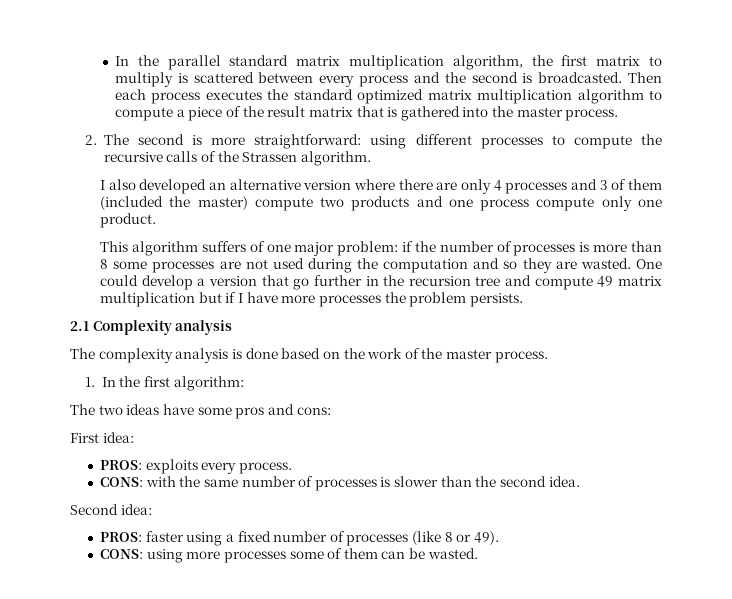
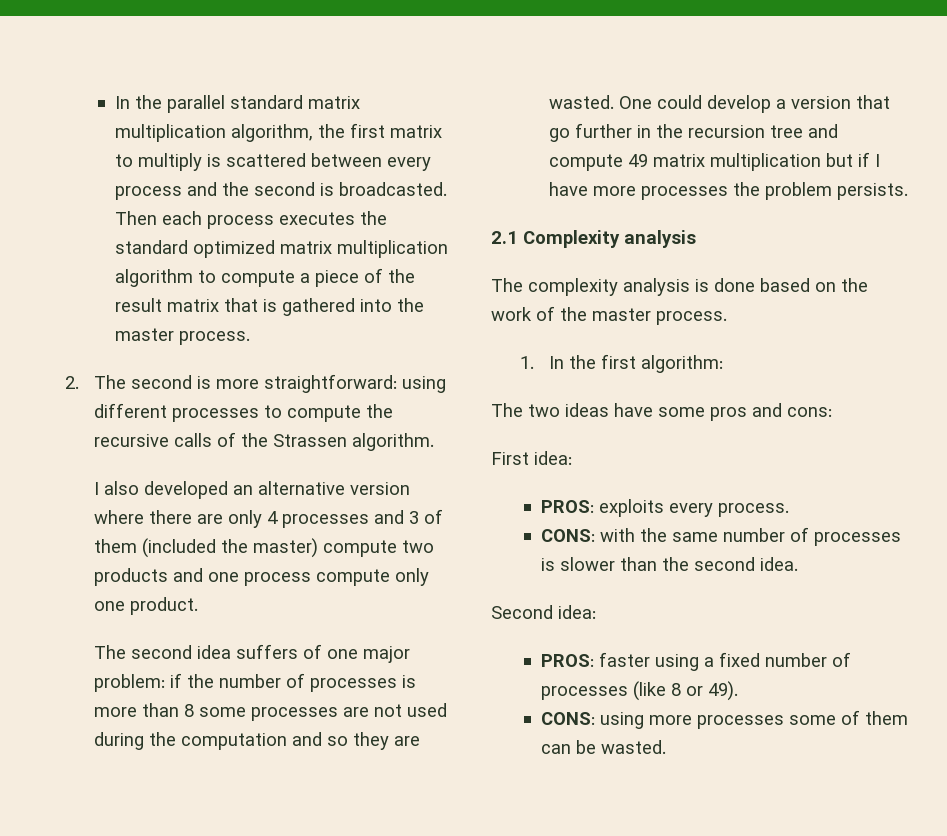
- This algorithm suffers of one major problem: if the number of processes is more than 8 some processes are not used during the computation and so they are wasted.
+ The second idea suffers of one major problem: if the number of processes is more than 8 some processes are not used during the computation and so they are wasted.

